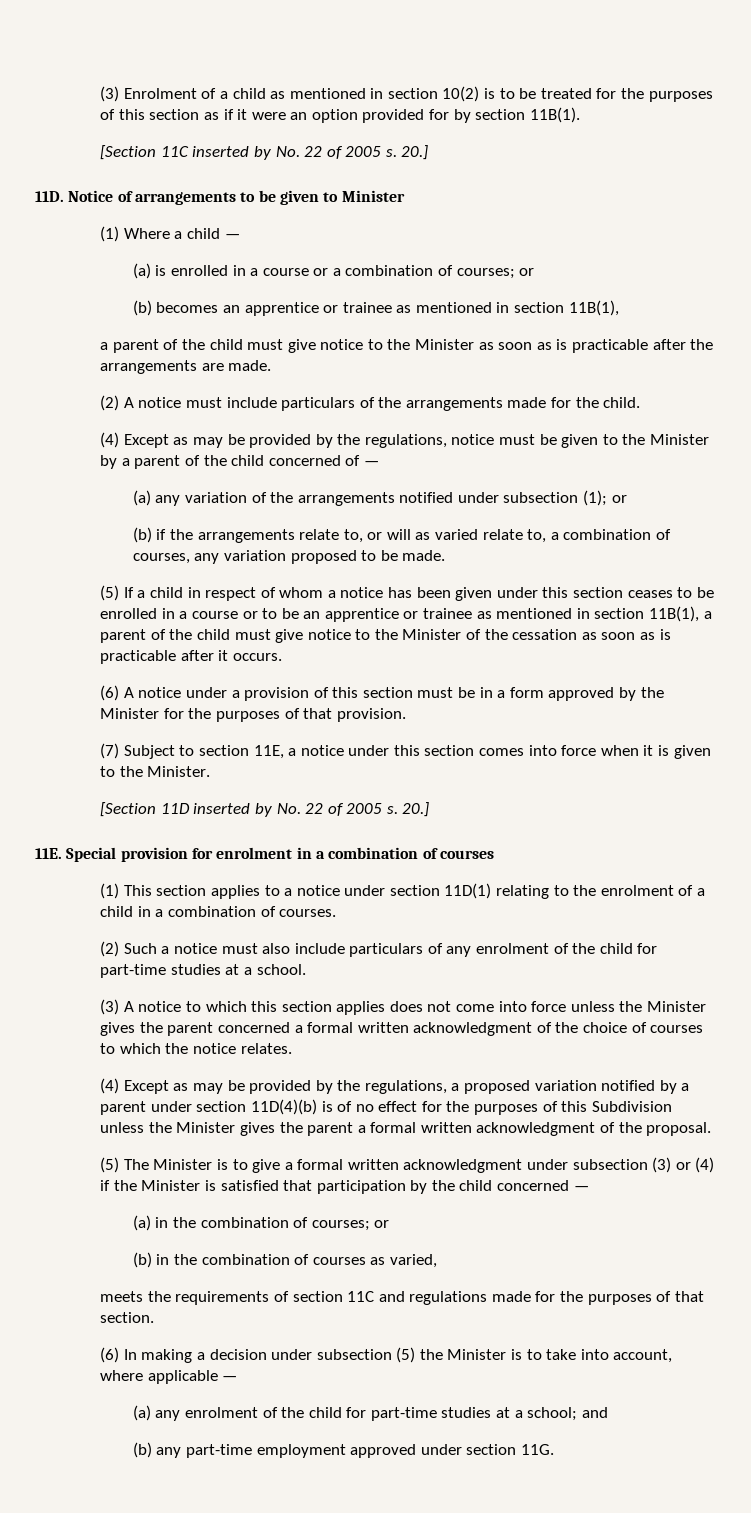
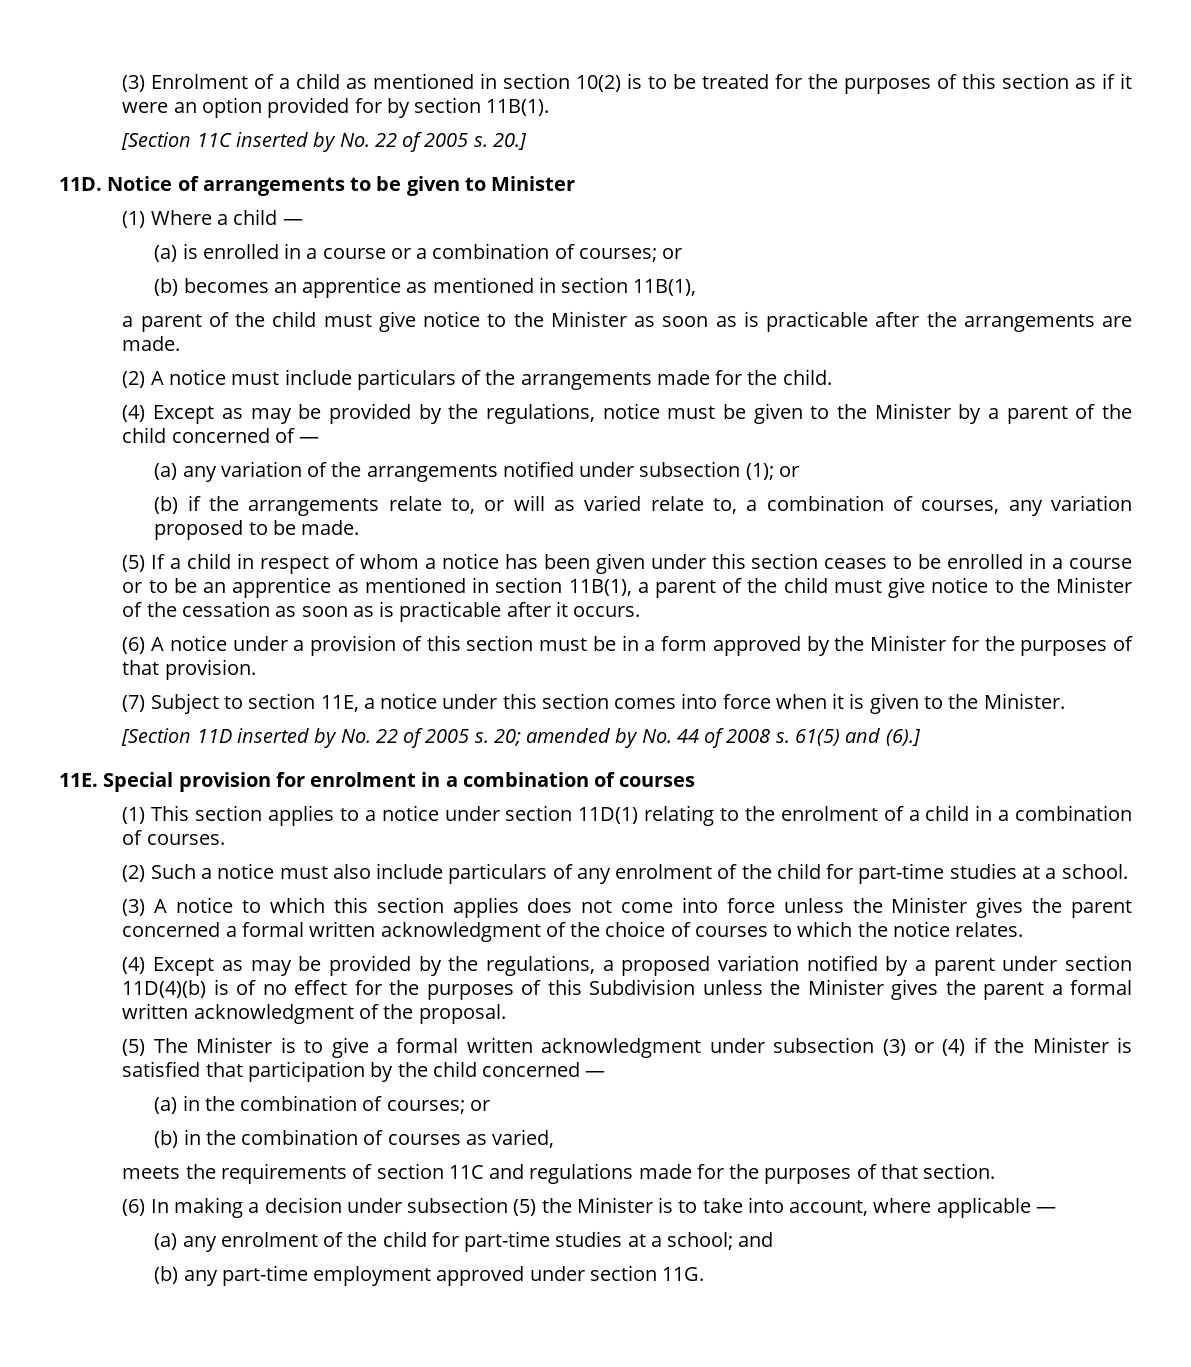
- (b) becomes an apprentice or trainee as mentioned in section 11B(1),
+ (b) becomes an apprentice as mentioned in section 11B(1),
- (5) If a child in respect of whom a notice has been given under this section ceases to be enrolled in a course or to be an apprentice or trainee as mentioned in section 11B(1), a parent of the child must give notice to the Minister of the cessation as soon as is practicable after it occurs.
+ (5) If a child in respect of whom a notice has been given under this section ceases to be enrolled in a course or to be an apprentice as mentioned in section 11B(1), a parent of the child must give notice to the Minister of the cessation as soon as is practicable after it occurs.
- [Section 11D inserted by No. 22 of 2005 s. 20.]
+ [Section 11D inserted by No. 22 of 2005 s. 20; amended by No. 44 of 2008 s. 61(5) and (6).]

